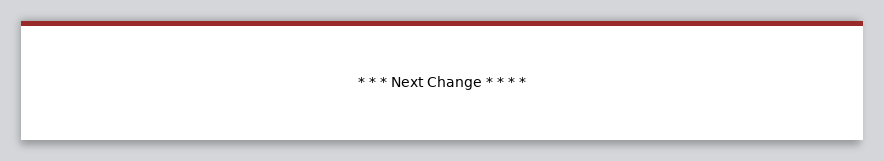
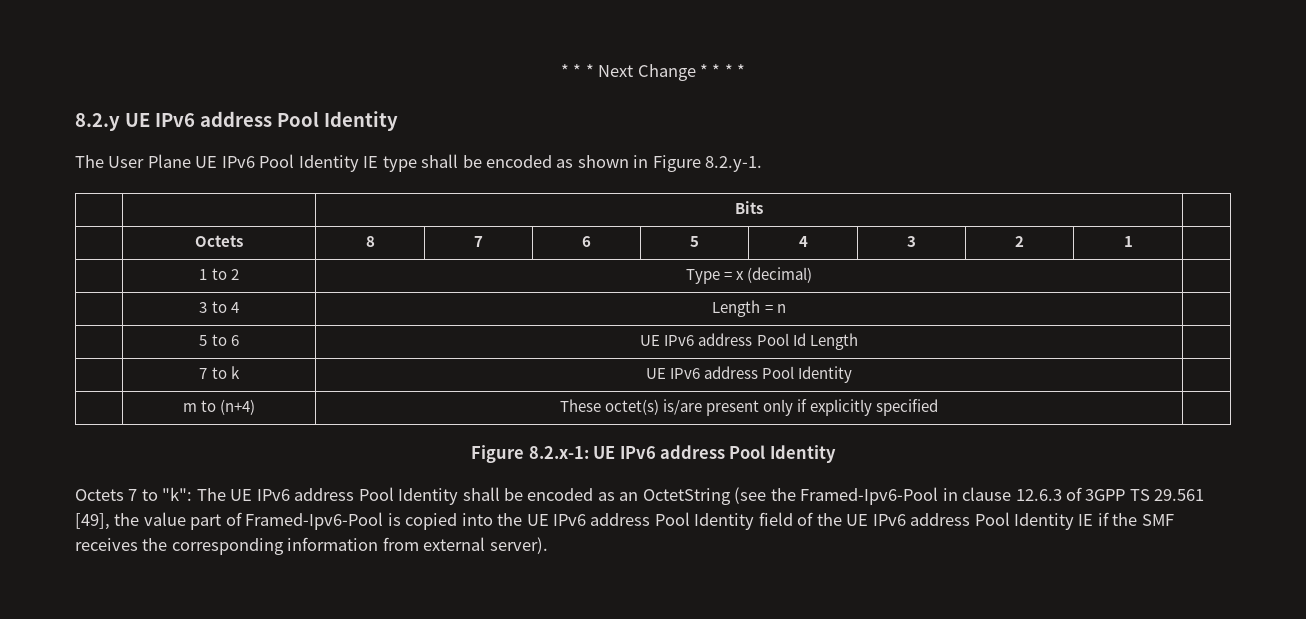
+ 8.2.y UE IPv6 address Pool Identity
+ The User Plane UE IPv6 Pool Identity IE type shall be encoded as shown in Figure 8.2.y-1.
+ | | Bits |
+ | Octets | 8 | 7 | 6 | 5 | 4 | 3 | 2 | 1 |
+ | 1 to 2 | Type = x (decimal) |
+ | 3 to 4 | Length = n |
+ | 5 to 6 | UE IPv6 address Pool Id Length |
+ | 7 to k | UE IPv6 address Pool Identity |
+ | m to (n+4) | These octet(s) is/are present only if explicitly specified |
+ Figure 8.2.x-1: UE IPv6 address Pool Identity
+ Octets 7 to "k": The UE IPv6 address Pool Identity shall be encoded as an OctetString (see the Framed-Ipv6-Pool in clause 12.6.3 of 3GPP TS 29.561 [49], the value part of Framed-Ipv6-Pool is copied into the UE IPv6 address Pool Identity field of the UE IPv6 address Pool Identity IE if the SMF receives the corresponding information from external server).

